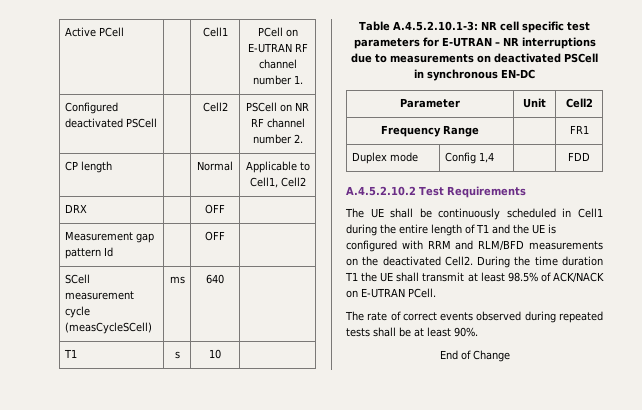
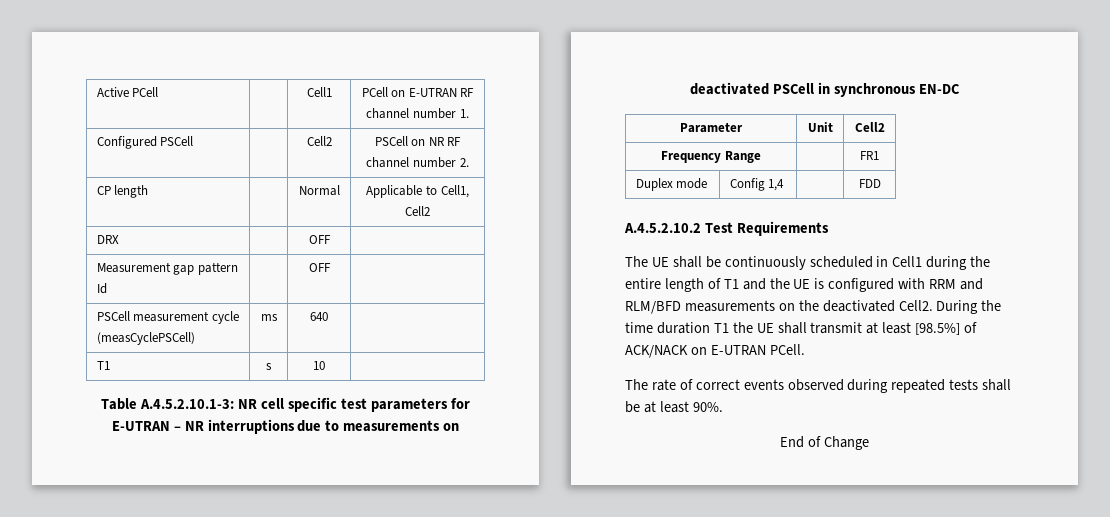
- Configured deactivated PSCell | | Cell2 | PSCell on NR RF channel number 2.
+ Configured PSCell | | Cell2 | PSCell on NR RF channel number 2.
- SCell measurement cycle (measCycleSCell) | ms | 640 |
+ PSCell measurement cycle (measCyclePSCell) | ms | 640 |
- During the time duration T1 the UE shall transmit at least 98.5% of ACK/NACK on E-UTRAN PCell.
+ During the time duration T1 the UE shall transmit at least [98.5%] of ACK/NACK on E-UTRAN PCell.

